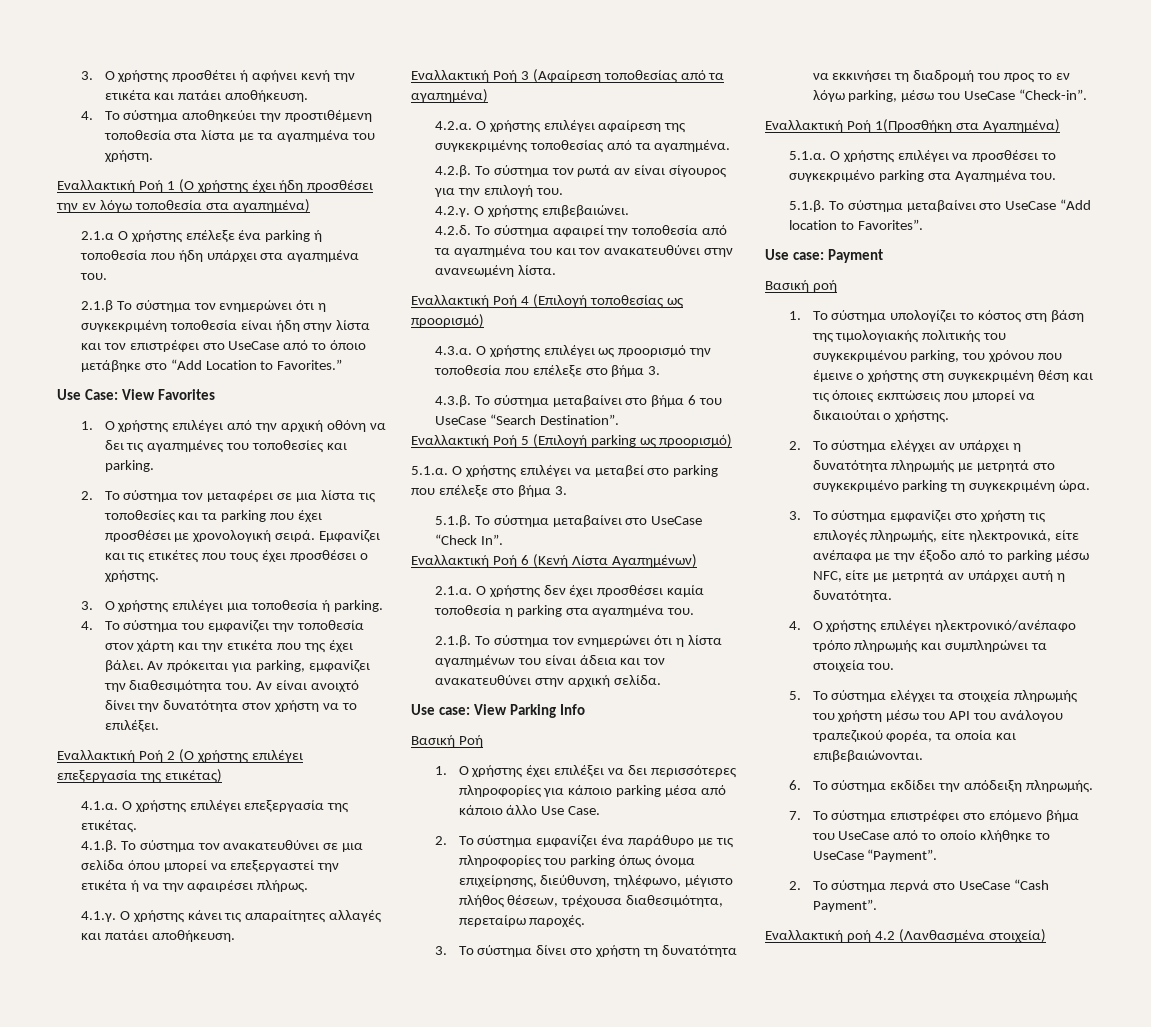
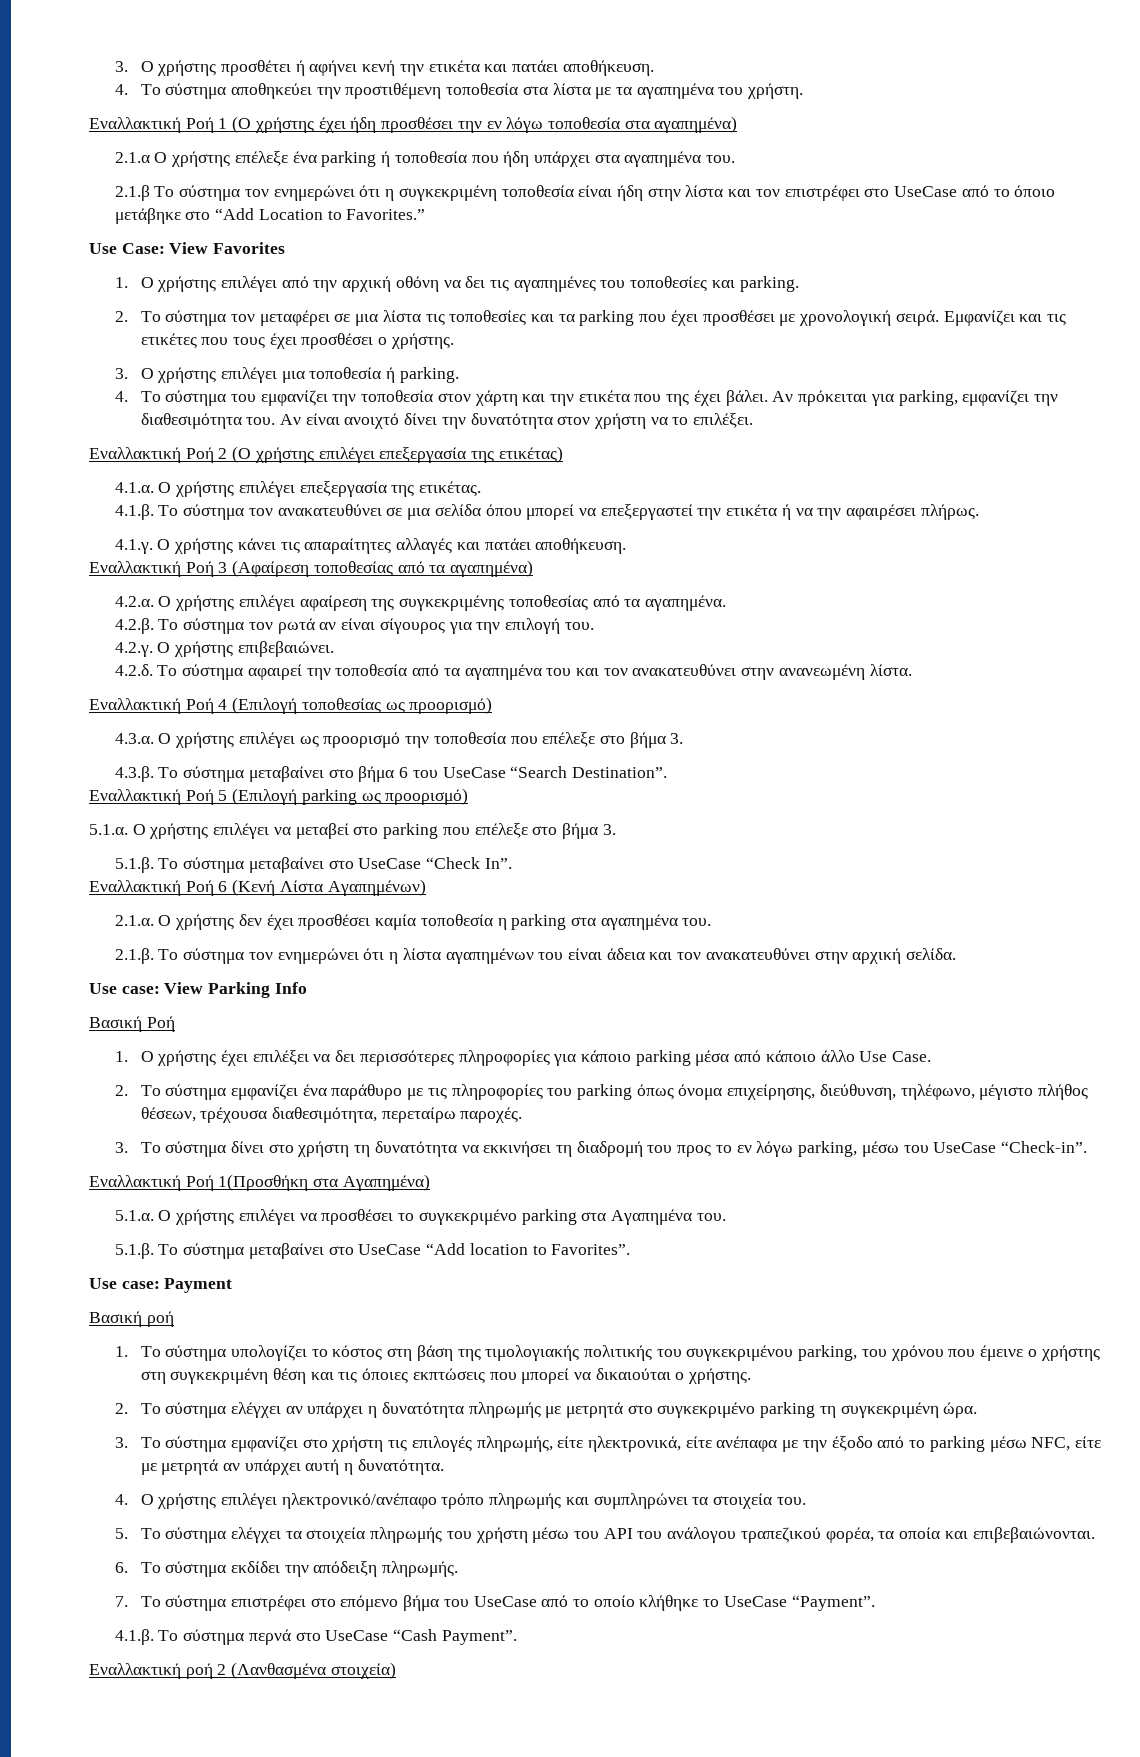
- 2. Το σύστημα περνά στο UseCase “Cash Payment”.
+ 4.1.β. Το σύστημα περνά στο UseCase “Cash Payment”.
- Εναλλακτική ροή 4.2 (Λανθασμένα στοιχεία)
+ Εναλλακτική ροή 2 (Λανθασμένα στοιχεία)

